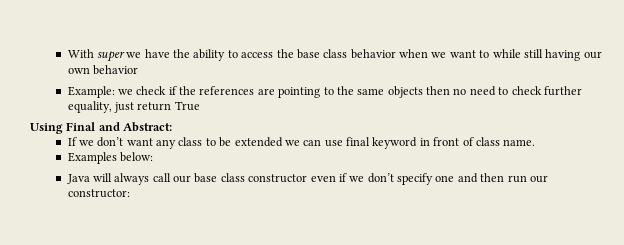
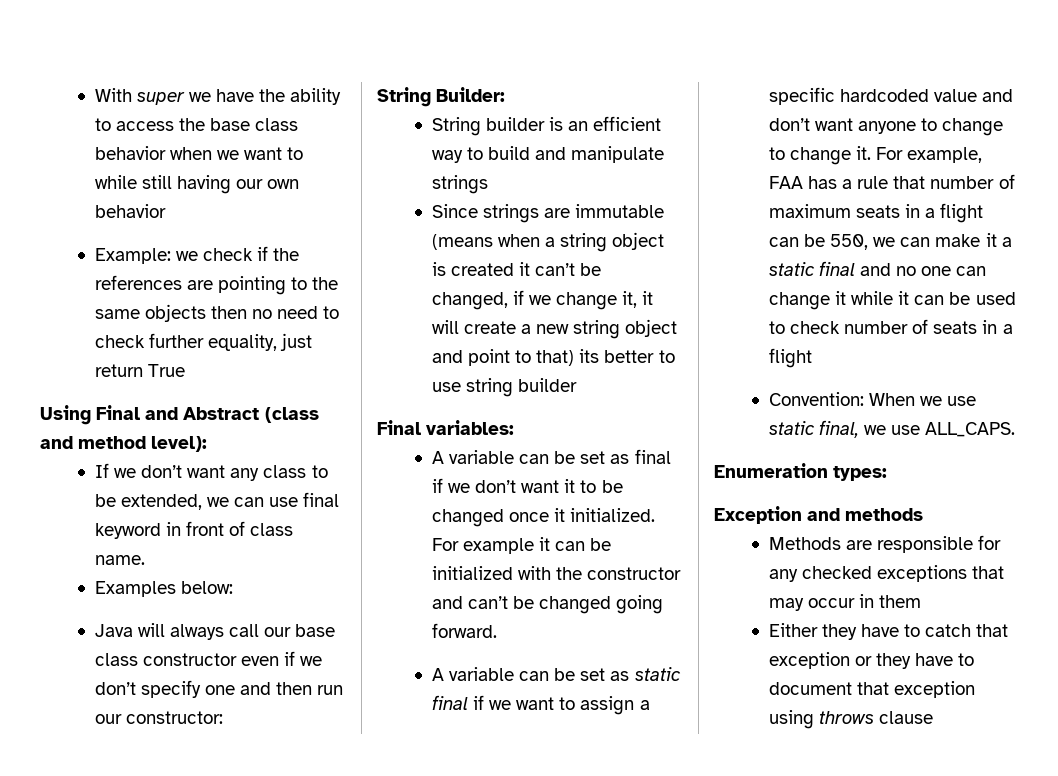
- Using Final and Abstract:
+ Using Final and Abstract (class and method level):
- If we don’t want any class to be extended we can use final keyword in front of class name.
+ If we don’t want any class to be extended, we can use final keyword in front of class name.
+ String Builder:
+ String builder is an efficient way to build and manipulate strings
+ Since strings are immutable (means when a string object is created it can’t be changed, if we change it, it will create a new string object and point to that) its better to use string builder
+ Final variables:
+ A variable can be set as final if we don’t want it to be changed once it initialized. For example it can be initialized with the constructor and can’t be changed going forward.
+ A variable can be set as static final if we want to assign a specific hardcoded value and don’t want anyone to change to change it. For example, FAA has a rule that number of maximum seats in a flight can be 550, we can make it a static final and no one can change it while it can be used to check number of seats in a flight
+ Convention: When we use static final, we use ALL_CAPS.
+ Enumeration types:
+ Exception and methods
+ Methods are responsible for any checked exceptions that may occur in them
+ Either they have to catch that exception or they have to document that exception using throws clause

